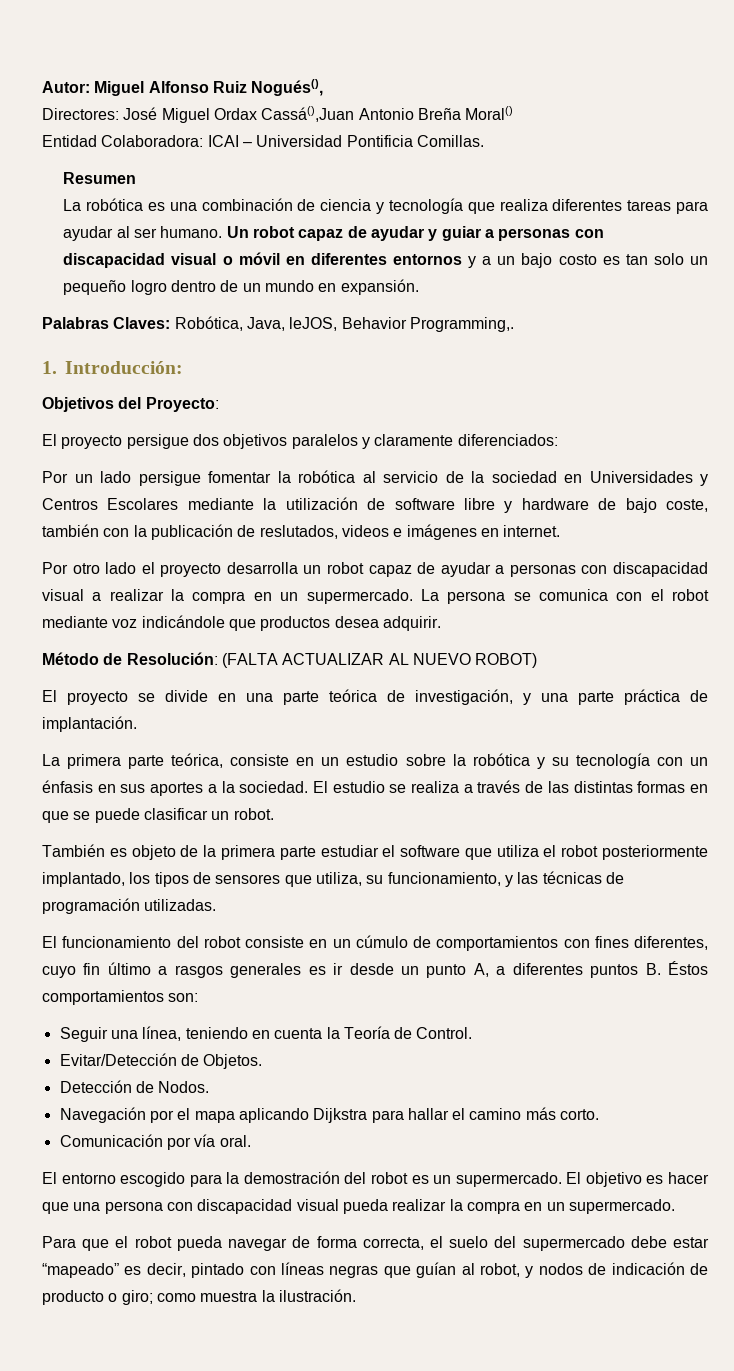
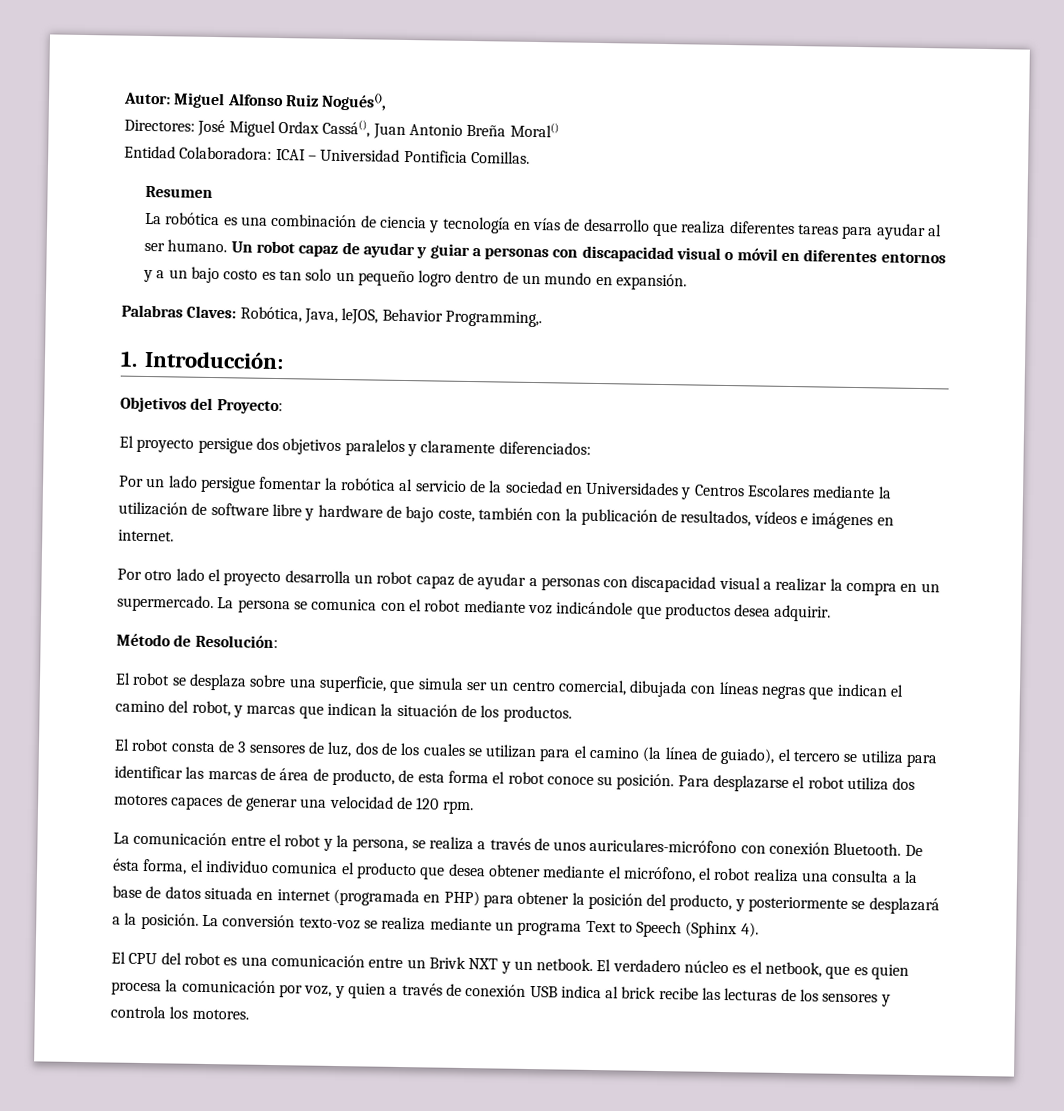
- Directores: José Miguel Ordax Cassá(),Juan Antonio Breña Moral()
+ Directores: José Miguel Ordax Cassá(), Juan Antonio Breña Moral()
- La robótica es una combinación de ciencia y tecnología que realiza diferentes tareas para ayudar al ser humano.
+ La robótica es una combinación de ciencia y tecnología en vías de desarrollo que realiza diferentes tareas para ayudar al ser humano.
- Por un lado persigue fomentar la robótica al servicio de la sociedad en Universidades y Centros Escolares mediante la utilización de software libre y hardware de bajo coste, también con la publicación de reslutados, videos e imágenes en internet.
+ Por un lado persigue fomentar la robótica al servicio de la sociedad en Universidades y Centros Escolares mediante la utilización de software libre y hardware de bajo coste, también con la publicación de resultados, vídeos e imágenes en internet.
- Método de Resolución: (FALTA ACTUALIZAR AL NUEVO ROBOT)
- El proyecto se divide en una parte teórica de investigación, y una parte práctica de implantación.
- La primera parte teórica, consiste en un estudio sobre la robótica y su tecnología con un énfasis en sus aportes a la sociedad. El estudio se realiza a través de las distintas formas en que se puede clasificar un robot.
- También es objeto de la primera parte estudiar el software que utiliza el robot posteriormente implantado, los tipos de sensores que utiliza, su funcionamiento, y las técnicas de programación utilizadas.
- El funcionamiento del robot consiste en un cúmulo de comportamientos con fines diferentes, cuyo fin último a rasgos generales es ir desde un punto A, a diferentes puntos B. Éstos comportamientos son:
- Seguir una línea, teniendo en cuenta la Teoría de Control.
- Evitar/Detección de Objetos.
- Detección de Nodos.
- Navegación por el mapa aplicando Dijkstra para hallar el camino más corto.
- Comunicación por vía oral.
- El entorno escogido para la demostración del robot es un supermercado. El objetivo es hacer que una persona con discapacidad visual pueda realizar la compra en un supermercado.
- Para que el robot pueda navegar de forma correcta, el suelo del supermercado debe estar “mapeado” es decir, pintado con líneas negras que guían al robot, y nodos de indicación de producto o giro; como muestra la ilustración.
+ Método de Resolución:
+ El robot se desplaza sobre una superficie, que simula ser un centro comercial, dibujada con líneas negras que indican el camino del robot, y marcas que indican la situación de los productos.
+ El robot consta de 3 sensores de luz, dos de los cuales se utilizan para el camino (la línea de guiado), el tercero se utiliza para identificar las marcas de área de producto, de esta forma el robot conoce su posición. Para desplazarse el robot utiliza dos motores capaces de generar una velocidad de 120 rpm.
+ La comunicación entre el robot y la persona, se realiza a través de unos auriculares-micrófono con conexión Bluetooth. De ésta forma, el individuo comunica el producto que desea obtener mediante el micrófono, el robot realiza una consulta a la base de datos situada en internet (programada en PHP) para obtener la posición del producto, y posteriormente se desplazará a la posición. La conversión texto-voz se realiza mediante un programa Text to Speech (Sphinx 4).
+ El CPU del robot es una comunicación entre un Brivk NXT y un netbook. El verdadero núcleo es el netbook, que es quien procesa la comunicación por voz, y quien a través de conexión USB indica al brick recibe las lecturas de los sensores y controla los motores.

